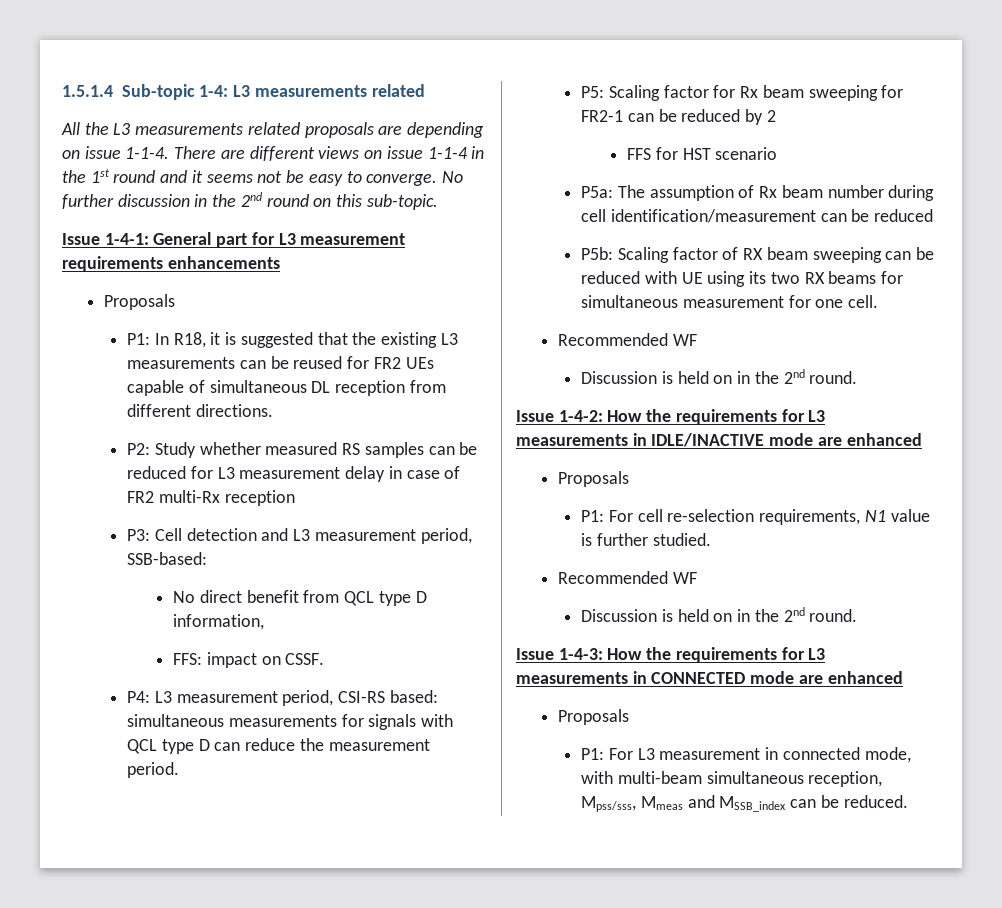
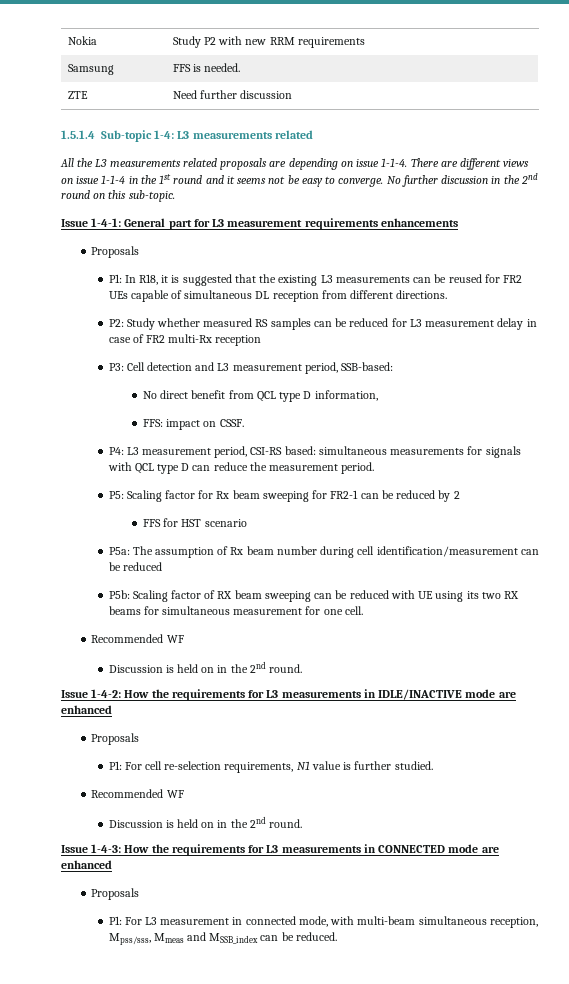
+ Nokia | Study P2 with new RRM requirements
+ Samsung | FFS is needed.
+ ZTE | Need further discussion

